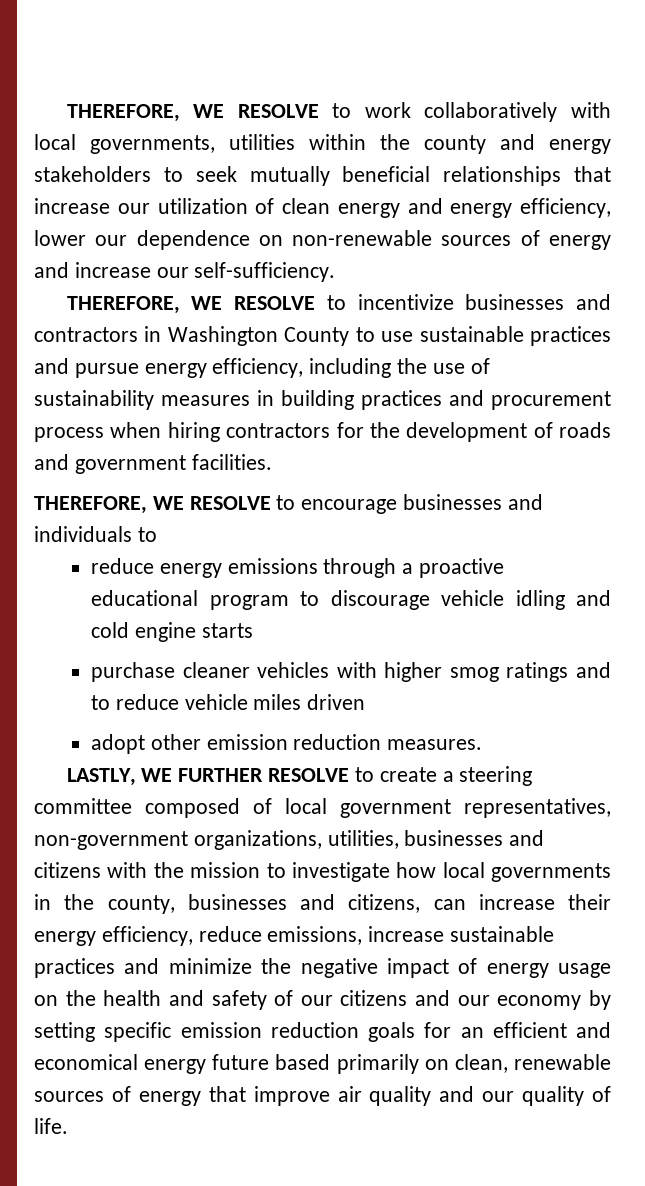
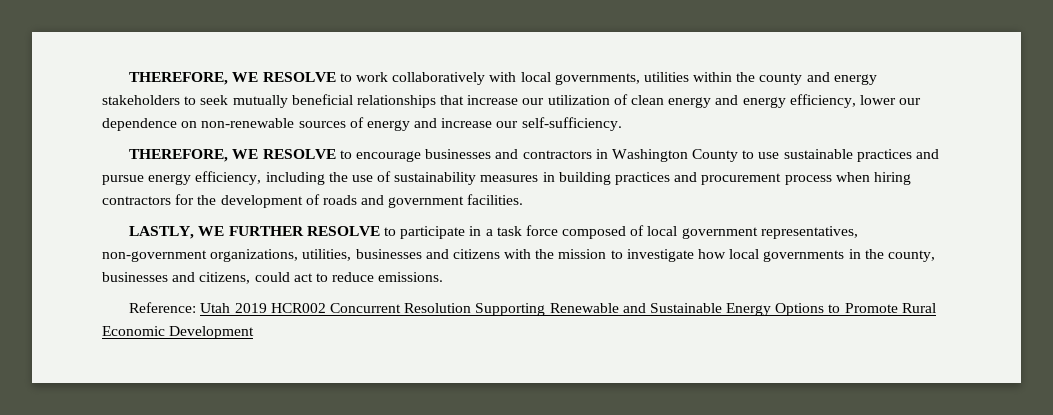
- THEREFORE, WE RESOLVE to incentivize businesses and contractors in Washington County to use sustainable practices and pursue energy efficiency, including the use of sustainability measures in building practices and procurement process when hiring contractors for the development of roads and government facilities.
+ THEREFORE, WE RESOLVE to encourage businesses and contractors in Washington County to use sustainable practices and pursue energy efficiency, including the use of sustainability measures in building practices and procurement process when hiring contractors for the development of roads and government facilities.
- THEREFORE, WE RESOLVE to encourage businesses and individuals to
- reduce energy emissions through a proactive educational program to discourage vehicle idling and cold engine starts
- purchase cleaner vehicles with higher smog ratings and to reduce vehicle miles driven
- adopt other emission reduction measures.
- LASTLY, WE FURTHER RESOLVE to create a steering committee composed of local government representatives, non-government organizations, utilities, businesses and citizens with the mission to investigate how local governments in the county, businesses and citizens, can increase their energy efficiency, reduce emissions, increase sustainable practices and minimize the negative impact of energy usage on the health and safety of our citizens and our economy by setting specific emission reduction goals for an efficient and economical energy future based primarily on clean, renewable sources of energy that improve air quality and our quality of life.
+ LASTLY, WE FURTHER RESOLVE to participate in a task force composed of local government representatives, non-government organizations, utilities, businesses and citizens with the mission to investigate how local governments in the county, businesses and citizens, could act to reduce emissions.
+ Reference: Utah 2019 HCR002 Concurrent Resolution Supporting Renewable and Sustainable Energy Options to Promote Rural Economic Development

